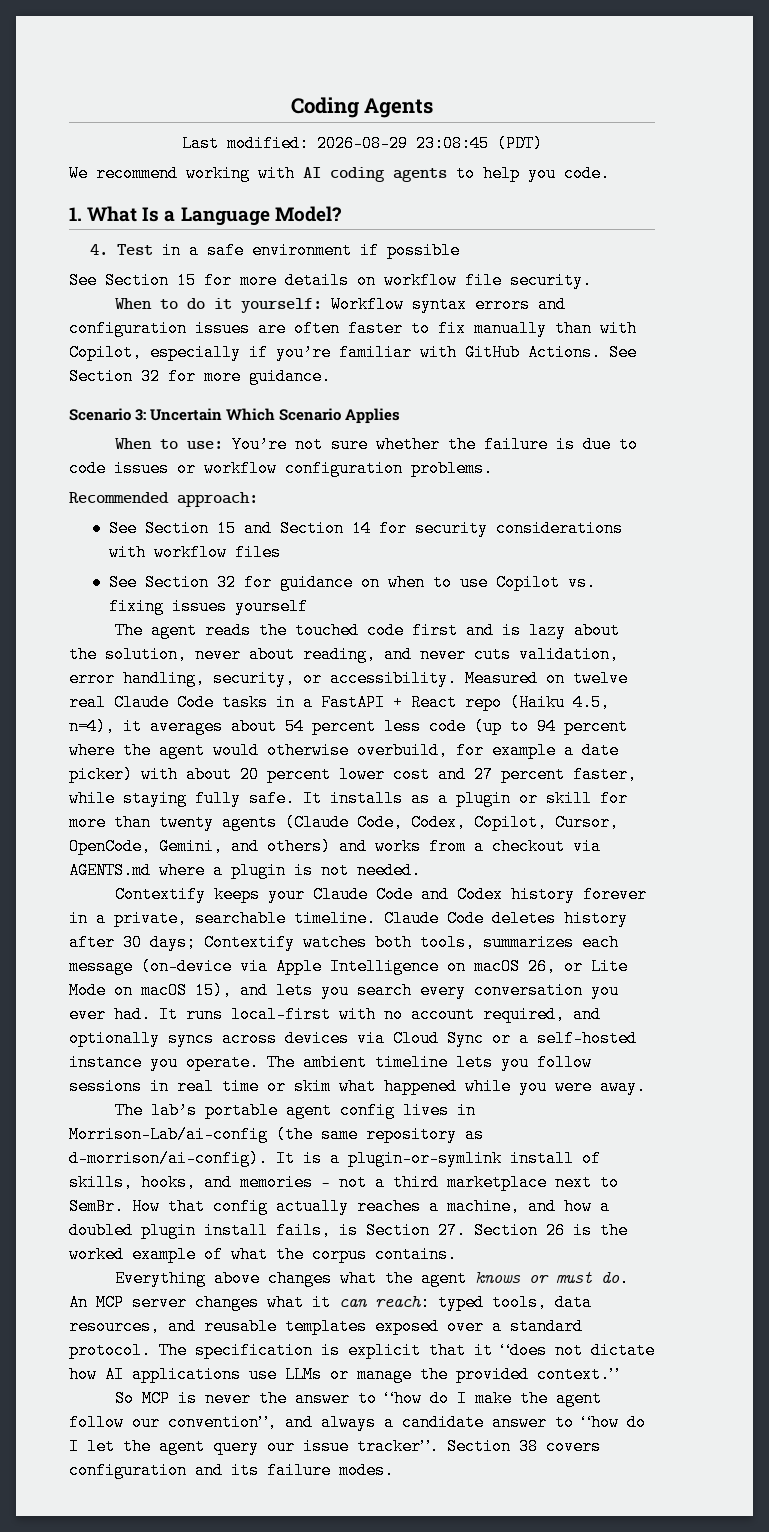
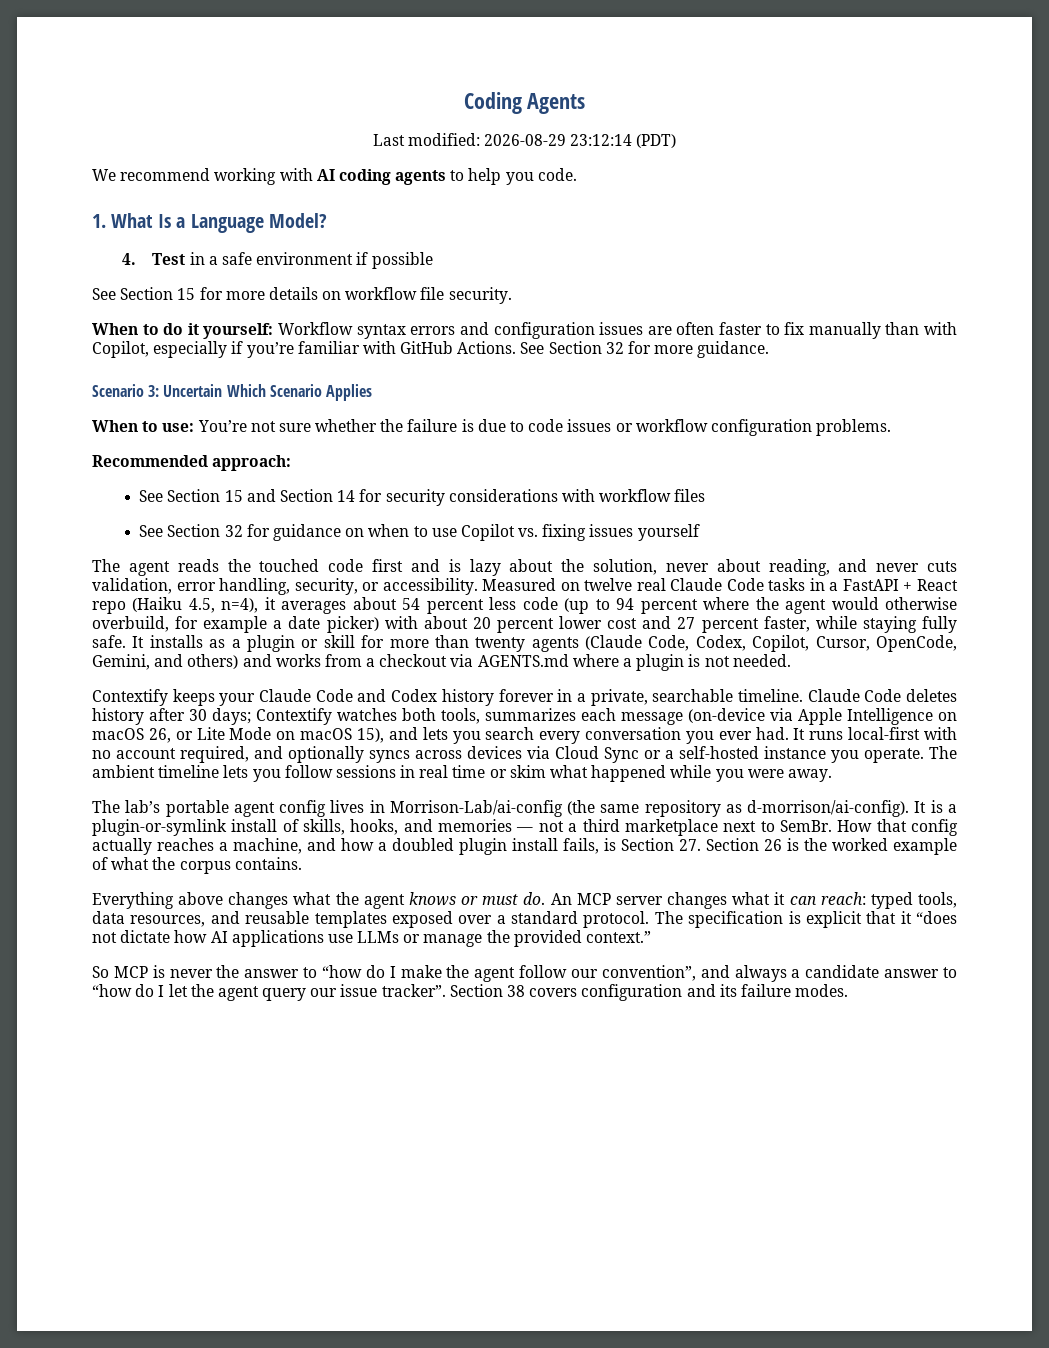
- Last modified: 2026-08-29 23:08:45 (PDT)
+ Last modified: 2026-08-29 23:12:14 (PDT)

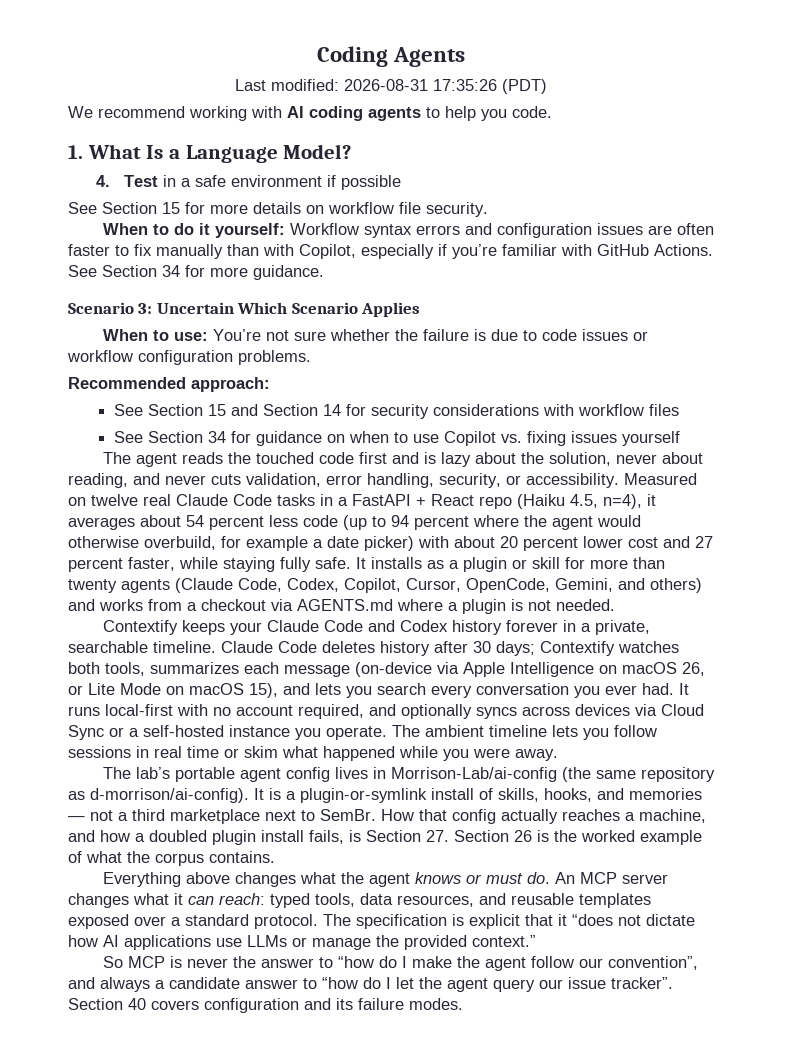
- Last modified: 2026-08-29 23:12:14 (PDT)
+ Last modified: 2026-08-31 17:35:26 (PDT)
- See Section 32 for more guidance.
+ See Section 34 for more guidance.
- See Section 32 for guidance on when to use Copilot vs. fixing issues yourself
+ See Section 34 for guidance on when to use Copilot vs. fixing issues yourself
- Section 38 covers configuration and its failure modes.
+ Section 40 covers configuration and its failure modes.

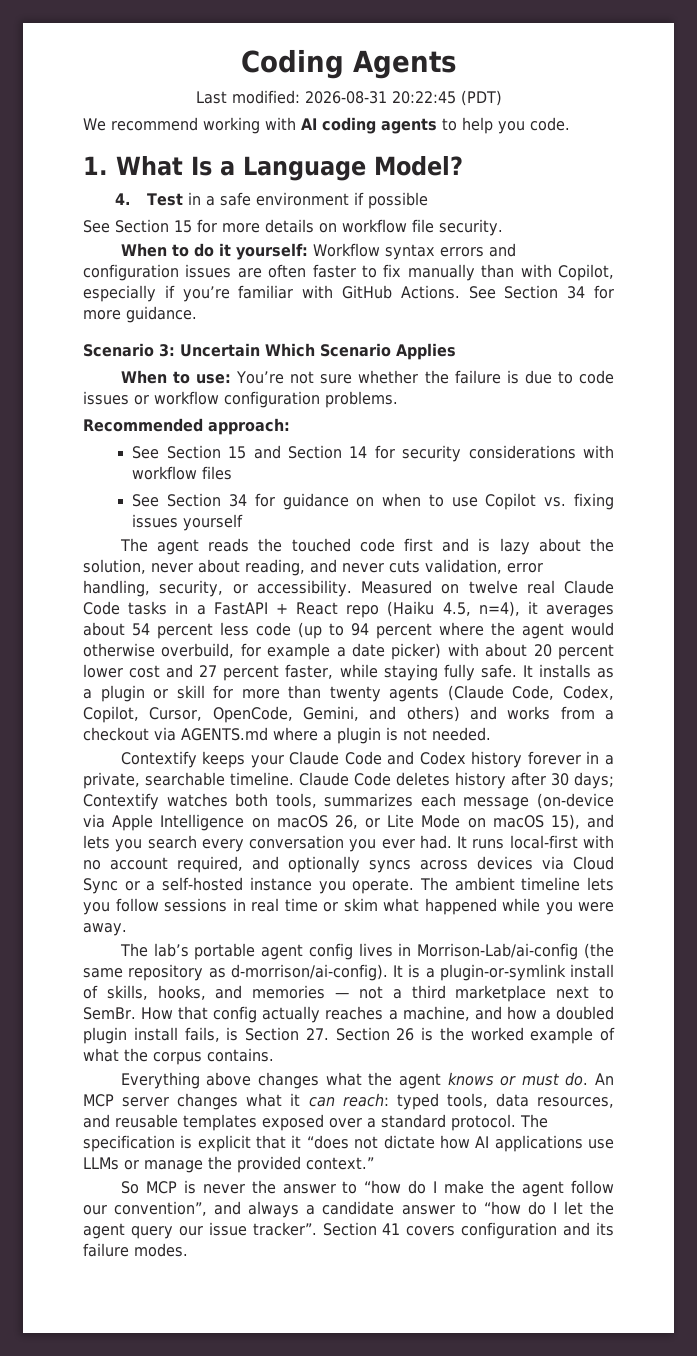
- Last modified: 2026-08-31 17:35:26 (PDT)
+ Last modified: 2026-08-31 20:22:45 (PDT)
- Section 40 covers configuration and its failure modes.
+ Section 41 covers configuration and its failure modes.

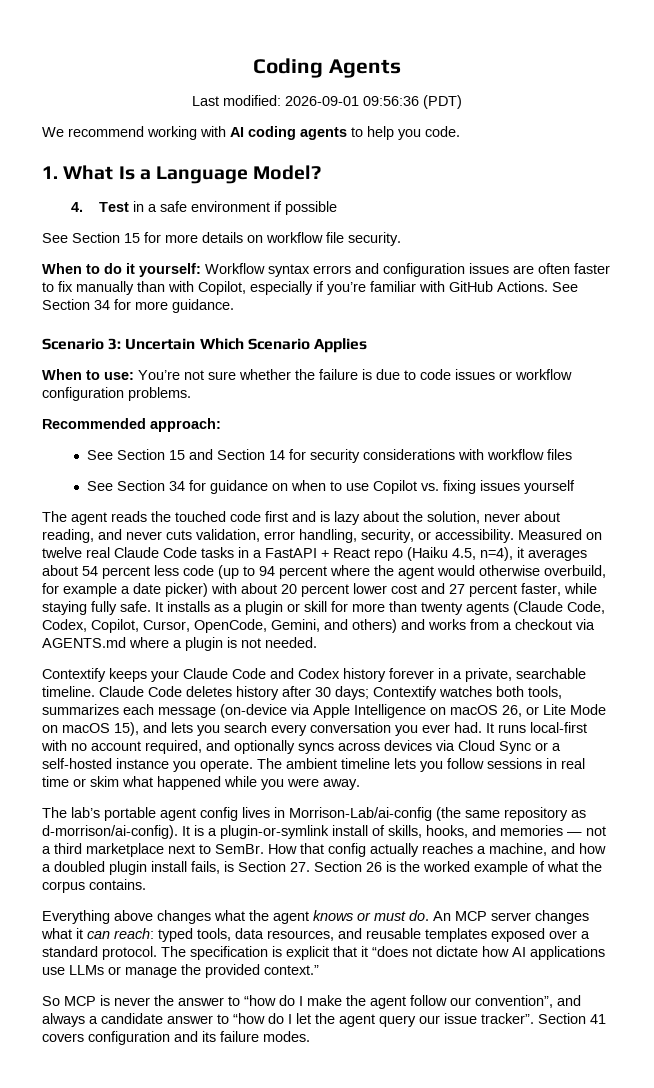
- Last modified: 2026-08-31 20:22:45 (PDT)
+ Last modified: 2026-09-01 09:56:36 (PDT)

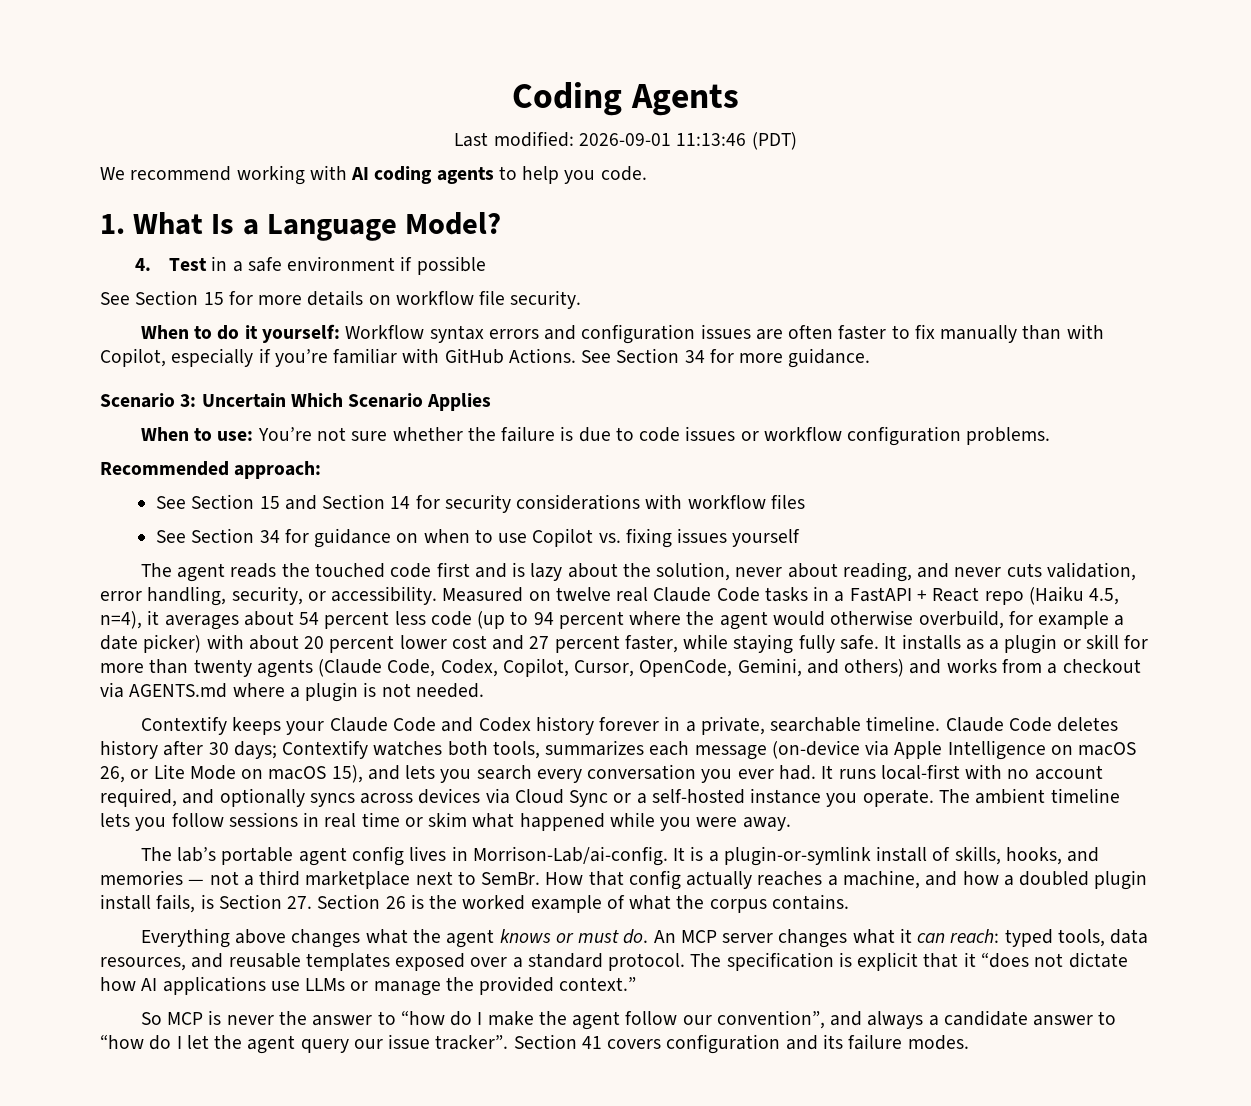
- Last modified: 2026-09-01 09:56:36 (PDT)
+ Last modified: 2026-09-01 11:13:46 (PDT)
- The lab’s portable agent config lives in Morrison-Lab/ai-config (the same repository as d-morrison/ai-config).
+ The lab’s portable agent config lives in Morrison-Lab/ai-config.

